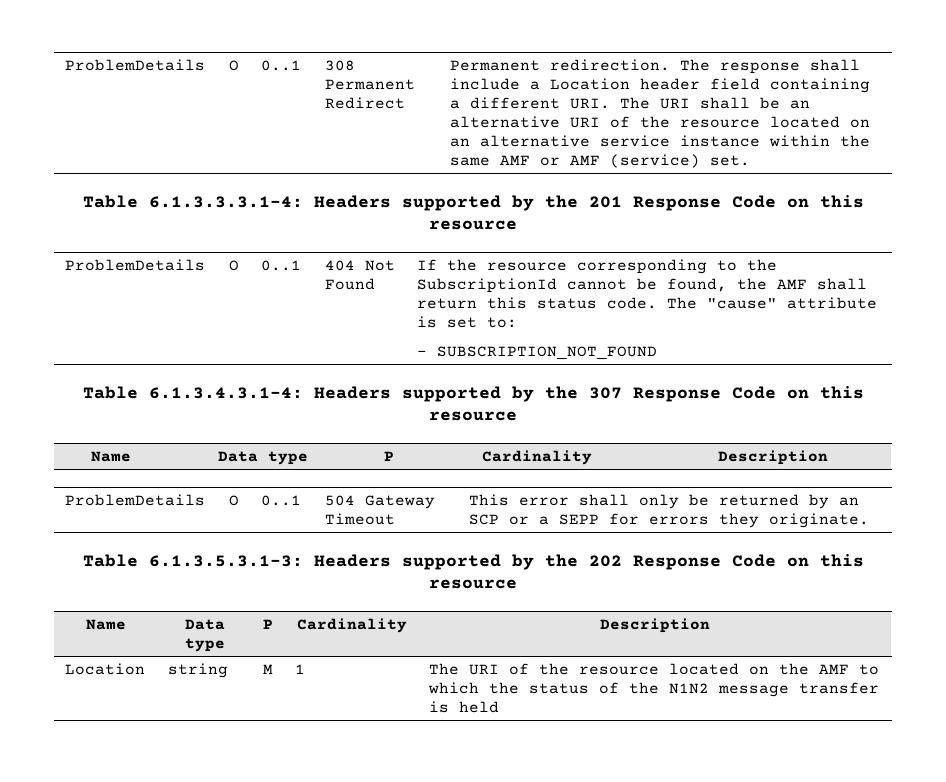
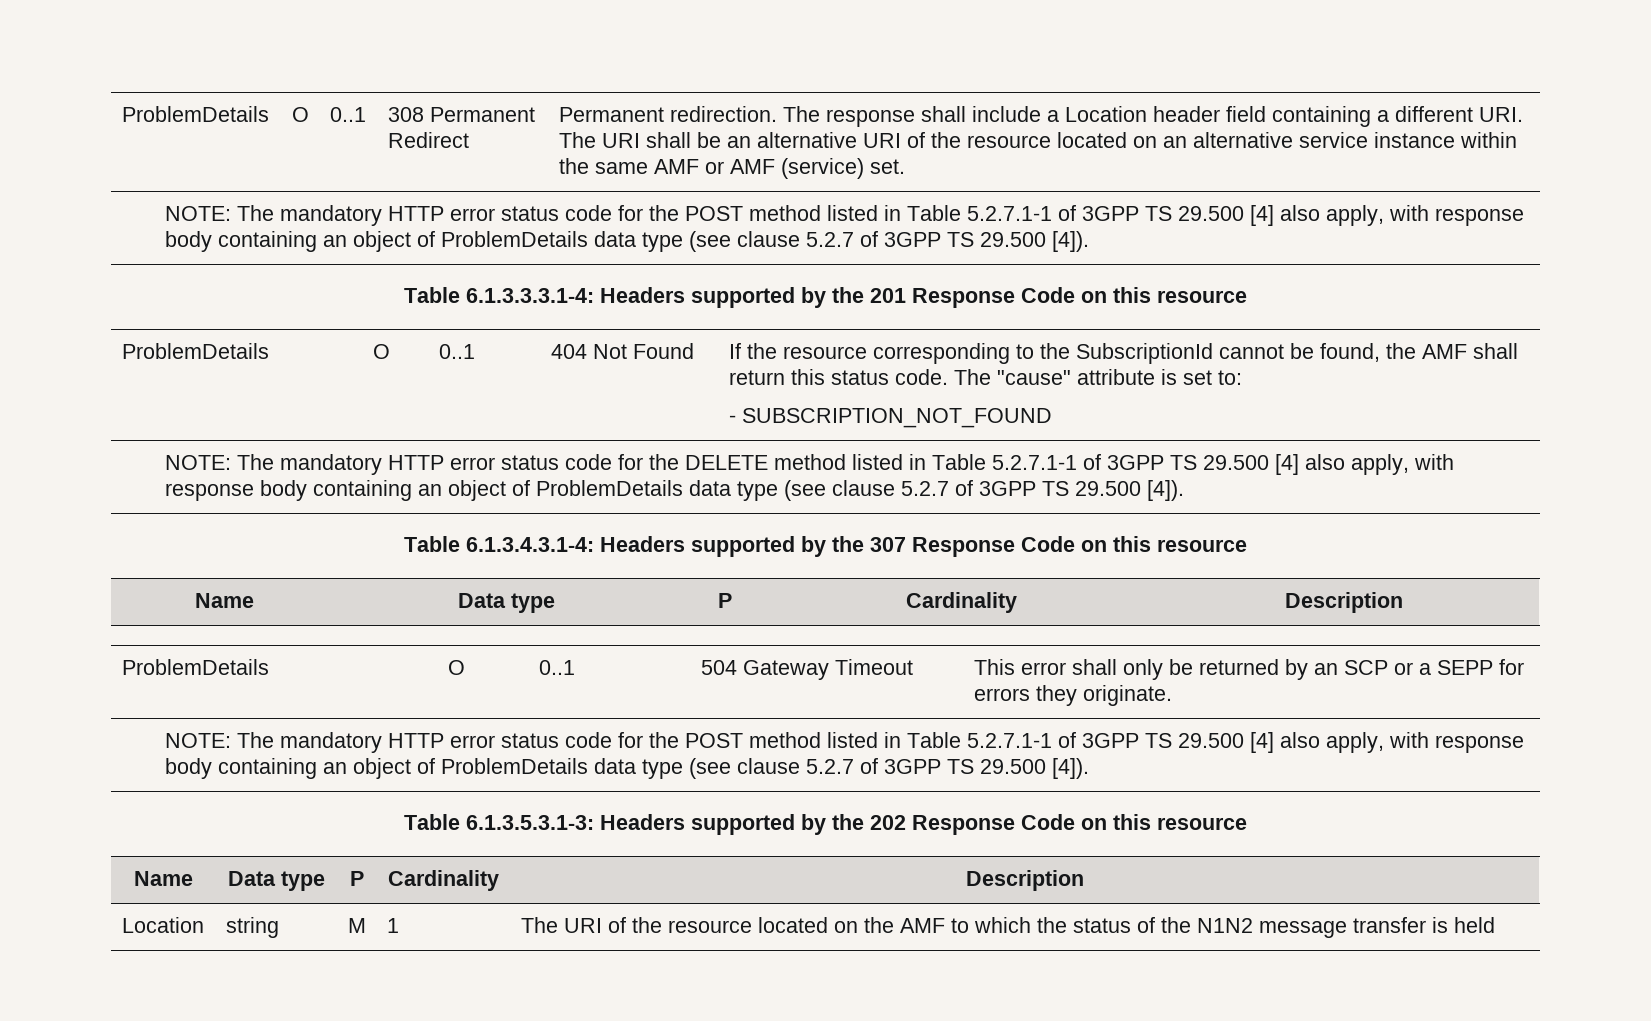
  The response shall include a Location header field containing a different URI. The URI shall be an alternative URI of the resource located on an alternative service instance within the same AMF or AMF (service) set.
+ NOTE: The mandatory HTTP error status code for the POST method listed in Table 5.2.7.1-1 of 3GPP TS 29.500 [4] also apply, with response body containing an object of ProblemDetails data type (see clause 5.2.7 of 3GPP TS 29.500 [4]).
+ NOTE: The mandatory HTTP error status code for the DELETE method listed in Table 5.2.7.1-1 of 3GPP TS 29.500 [4] also apply, with response body containing an object of ProblemDetails data type (see clause 5.2.7 of 3GPP TS 29.500 [4]).
  ProblemDetails | O | 0..1 | 504 Gateway Timeout | This error shall only be returned by an SCP or a SEPP for errors they originate.
+ NOTE: The mandatory HTTP error status code for the POST method listed in Table 5.2.7.1-1 of 3GPP TS 29.500 [4] also apply, with response body containing an object of ProblemDetails data type (see clause 5.2.7 of 3GPP TS 29.500 [4]).

